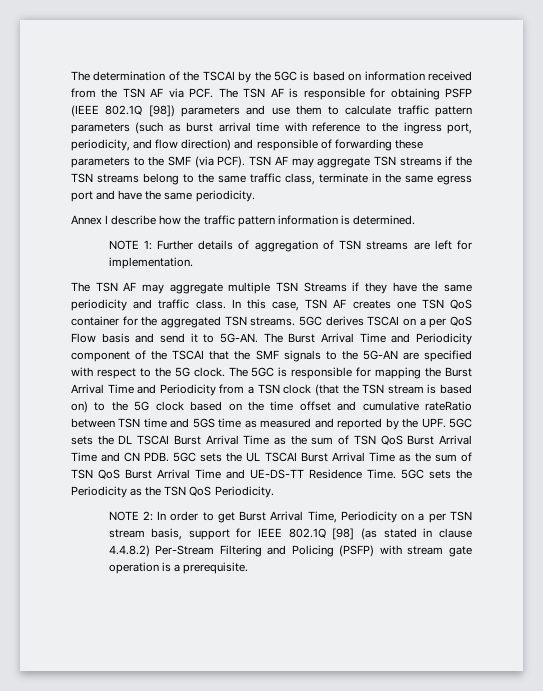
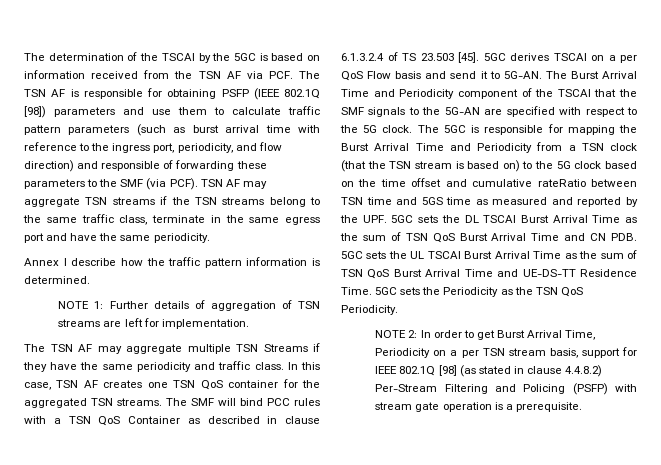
+ The SMF will bind PCC rules with a TSN QoS Container as described in clause 6.1.3.2.4 of TS 23.503 [45].

